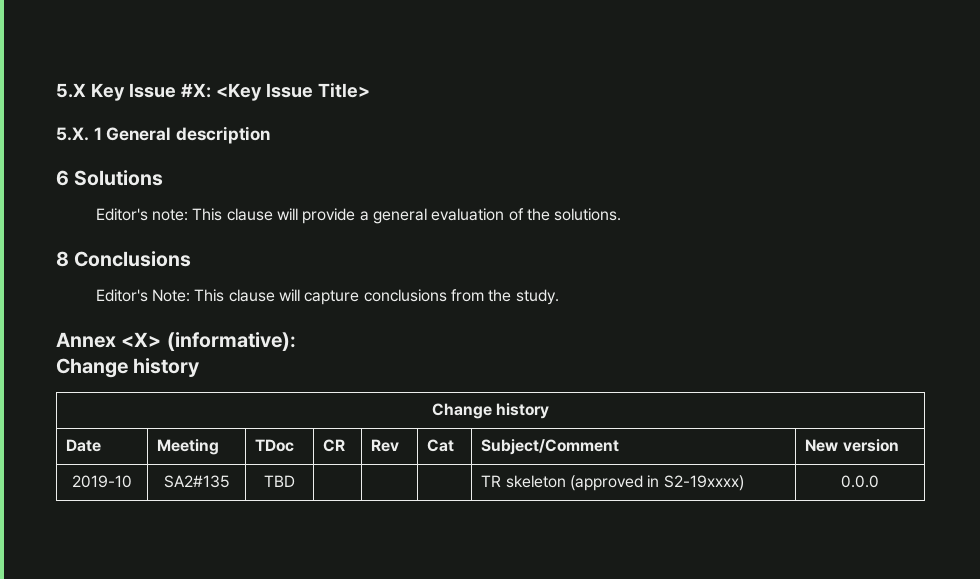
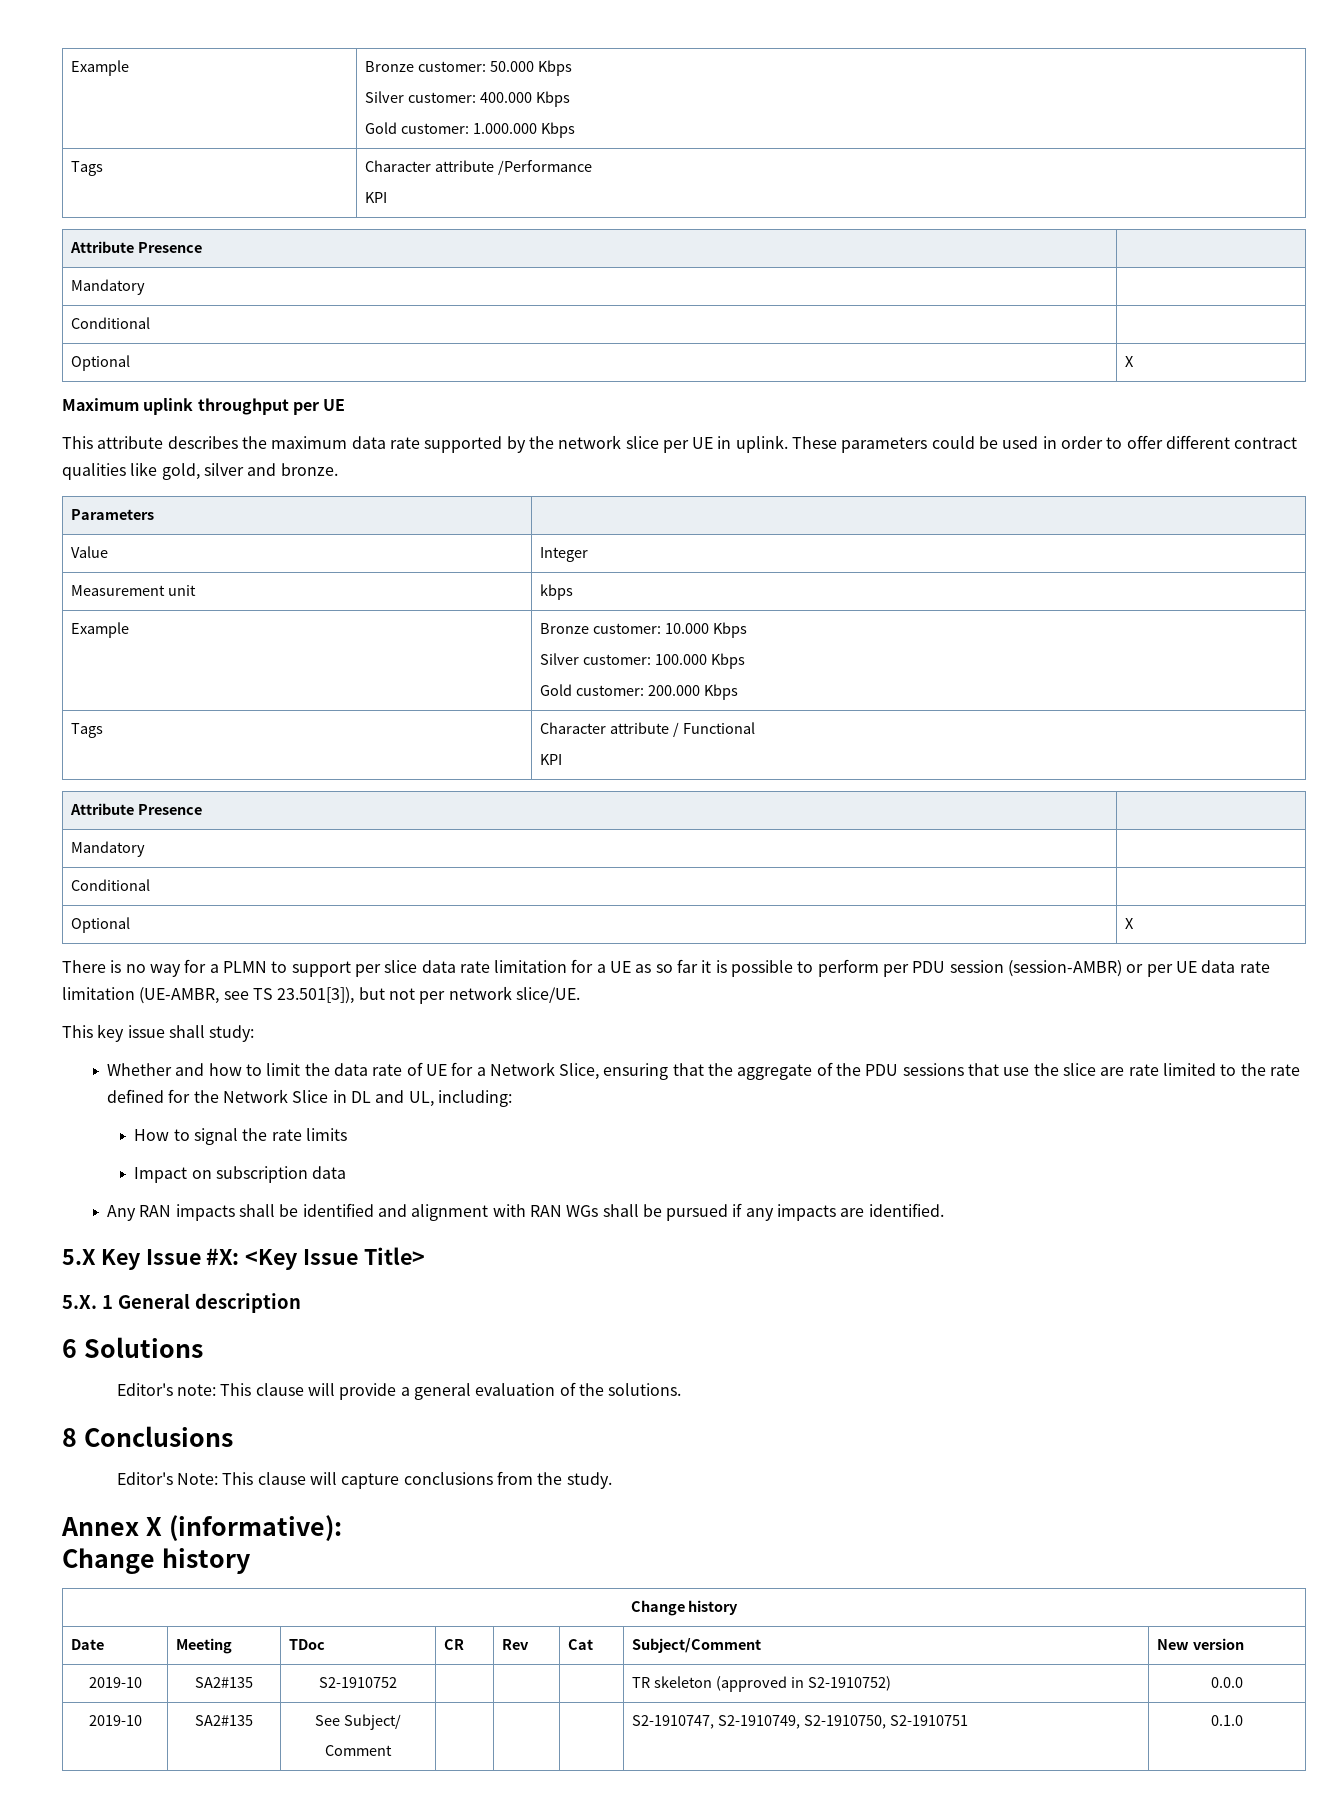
+ Example | Bronze customer: 50.000 Kbps
+ Silver customer: 400.000 Kbps
+ Gold customer: 1.000.000 Kbps
+ Tags | Character attribute /Performance
+ KPI
+ Attribute Presence |
+ Mandatory |
+ Conditional |
+ Optional | X
+ Maximum uplink throughput per UE
+ This attribute describes the maximum data rate supported by the network slice per UE in uplink. These parameters could be used in order to offer different contract qualities like gold, silver and bronze.
+ Parameters |
+ Value | Integer
+ Measurement unit | kbps
+ Example | Bronze customer: 10.000 Kbps
+ Silver customer: 100.000 Kbps
+ Gold customer: 200.000 Kbps
+ Tags | Character attribute / Functional
+ KPI
+ Attribute Presence |
+ Mandatory |
+ Conditional |
+ Optional | X
+ There is no way for a PLMN to support per slice data rate limitation for a UE as so far it is possible to perform per PDU session (session-AMBR) or per UE data rate limitation (UE-AMBR, see TS 23.501[3]), but not per network slice/UE.
+ This key issue shall study:
+ Whether and how to limit the data rate of UE for a Network Slice, ensuring that the aggregate of the PDU sessions that use the slice are rate limited to the rate defined for the Network Slice in DL and UL, including:
+ How to signal the rate limits
+ Impact on subscription data
+ Any RAN impacts shall be identified and alignment with RAN WGs shall be pursued if any impacts are identified.
- Annex <X> (informative):
+ Annex X (informative):
- 2019-10 | SA2#135 | TBD | | | | TR skeleton (approved in S2-19xxxx) | 0.0.0
+ 2019-10 | SA2#135 | S2-1910752 | | | | TR skeleton (approved in S2-1910752) | 0.0.0
+ 2019-10 | SA2#135 | See Subject/
+ Comment | | | | S2-1910747, S2-1910749, S2-1910750, S2-1910751 | 0.1.0

